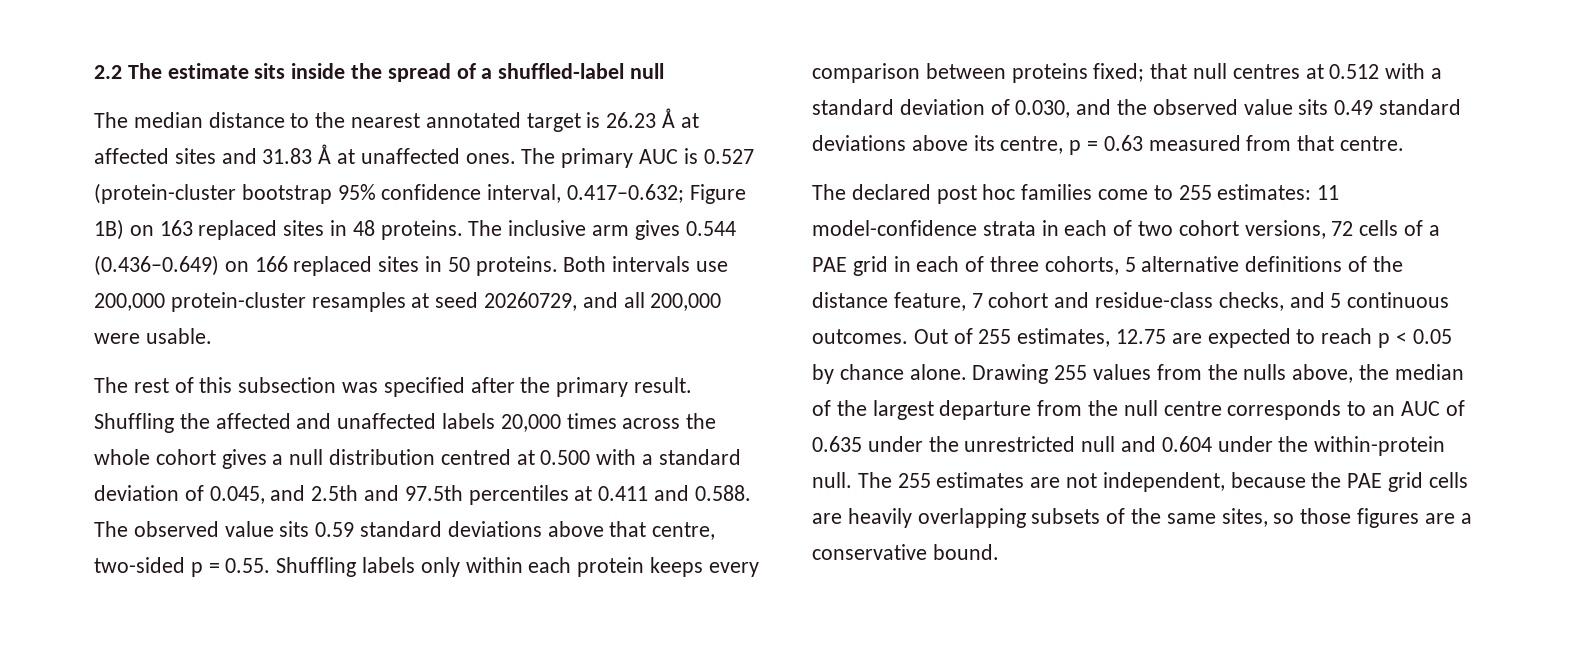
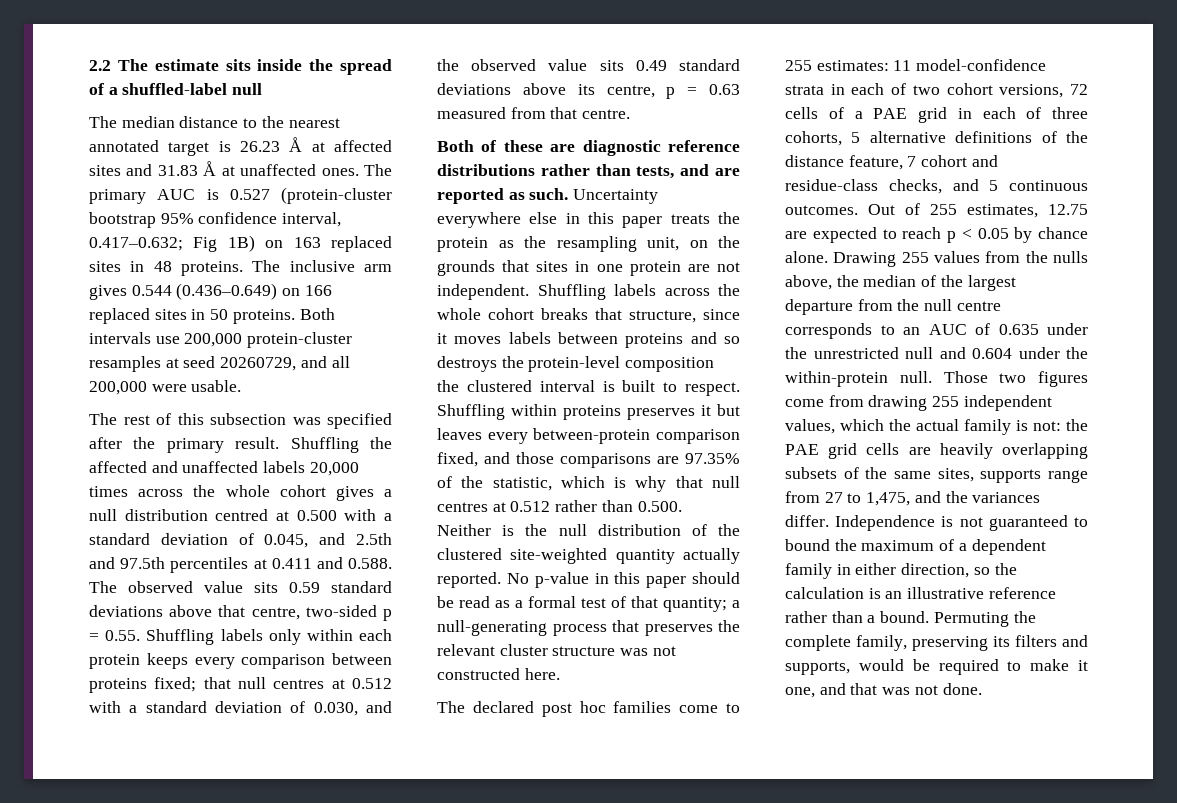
- The primary AUC is 0.527 (protein-cluster bootstrap 95% confidence interval, 0.417–0.632; Figure 1B) on 163 replaced sites in 48 proteins.
+ The primary AUC is 0.527 (protein-cluster bootstrap 95% confidence interval, 0.417–0.632; Fig 1B) on 163 replaced sites in 48 proteins.
+ Both of these are diagnostic reference distributions rather than tests, and are reported as such. Uncertainty everywhere else in this paper treats the protein as the resampling unit, on the grounds that sites in one protein are not independent. Shuffling labels across the whole cohort breaks that structure, since it moves labels between proteins and so destroys the protein-level composition the clustered interval is built to respect. Shuffling within proteins preserves it but leaves every between-protein comparison fixed, and those comparisons are 97.35% of the statistic, which is why that null centres at 0.512 rather than 0.500. Neither is the null distribution of the clustered site-weighted quantity actually reported. No p-value in this paper should be read as a formal test of that quantity; a null-generating process that preserves the relevant cluster structure was not constructed here.
- The 255 estimates are not independent, because the PAE grid cells are heavily overlapping subsets of the same sites, so those figures are a conservative bound.
+ Those two figures come from drawing 255 independent values, which the actual family is not: the PAE grid cells are heavily overlapping subsets of the same sites, supports range from 27 to 1,475, and the variances differ. Independence is not guaranteed to bound the maximum of a dependent family in either direction, so the calculation is an illustrative reference rather than a bound. Permuting the complete family, preserving its filters and supports, would be required to make it one, and that was not done.

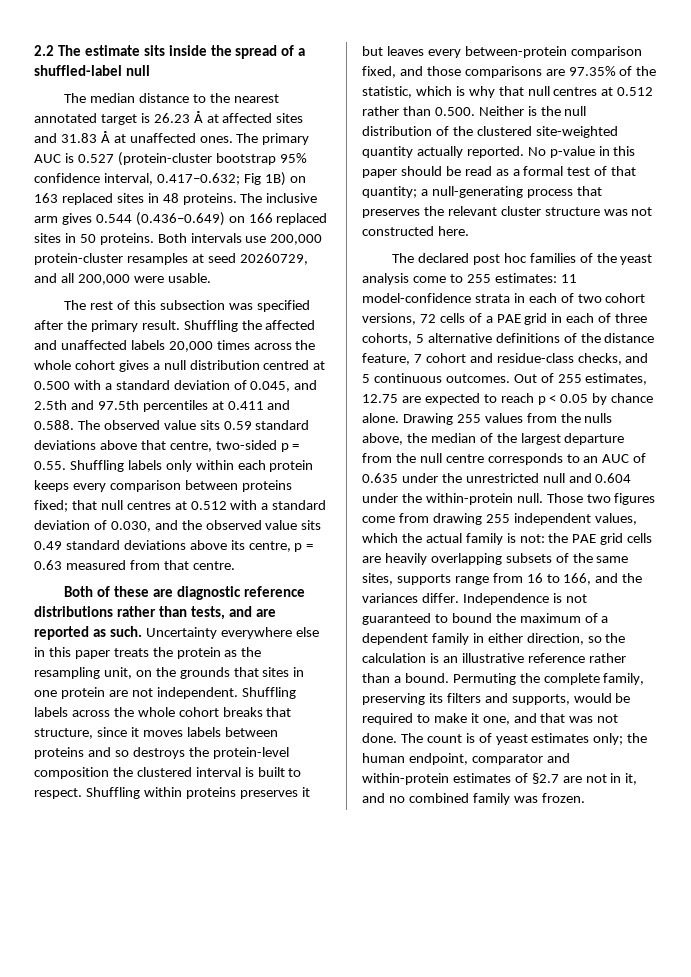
- The declared post hoc families come to 255 estimates: 11 model-confidence strata in each of two cohort versions, 72 cells of a PAE grid in each of three cohorts, 5 alternative definitions of the distance feature, 7 cohort and residue-class checks, and 5 continuous outcomes.
+ The declared post hoc families of the yeast analysis come to 255 estimates: 11 model-confidence strata in each of two cohort versions, 72 cells of a PAE grid in each of three cohorts, 5 alternative definitions of the distance feature, 7 cohort and residue-class checks, and 5 continuous outcomes.
- Those two figures come from drawing 255 independent values, which the actual family is not: the PAE grid cells are heavily overlapping subsets of the same sites, supports range from 27 to 1,475, and the variances differ.
+ Those two figures come from drawing 255 independent values, which the actual family is not: the PAE grid cells are heavily overlapping subsets of the same sites, supports range from 16 to 166, and the variances differ.
+ The count is of yeast estimates only; the human endpoint, comparator and within-protein estimates of §2.7 are not in it, and no combined family was frozen.

